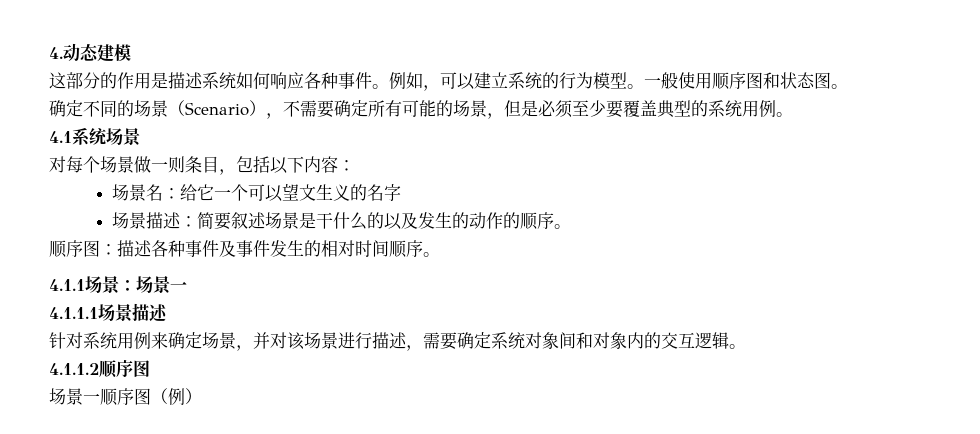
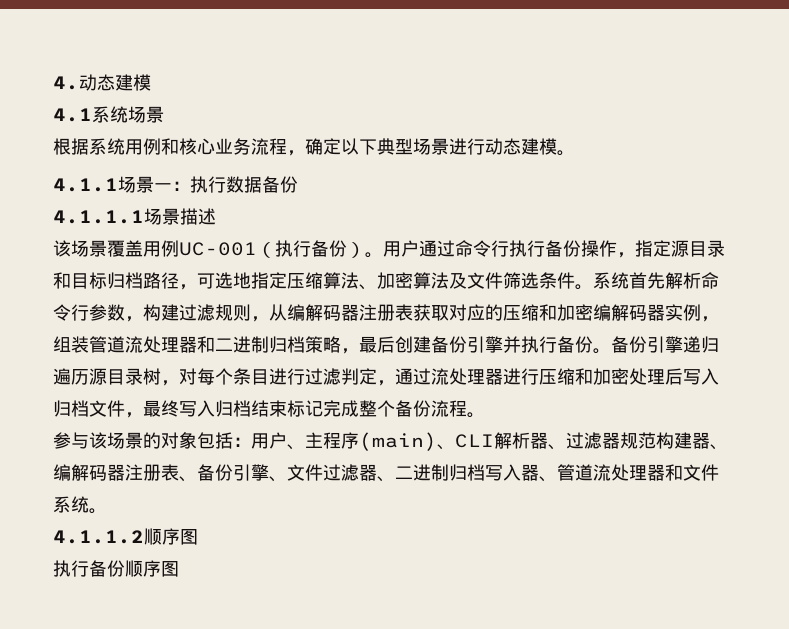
- 这部分的作用是描述系统如何响应各种事件。例如，可以建立系统的行为模型。一般使用顺序图和状态图。
- 确定不同的场景（Scenario），不需要确定所有可能的场景，但是必须至少要覆盖典型的系统用例。
  4.1系统场景
- 对每个场景做一则条目，包括以下内容：
- 场景名：给它一个可以望文生义的名字
- 场景描述：简要叙述场景是干什么的以及发生的动作的顺序。
- 顺序图：描述各种事件及事件发生的相对时间顺序。
+ 根据系统用例和核心业务流程，确定以下典型场景进行动态建模。
- 4.1.1场景：场景一
+ 4.1.1场景一：执行数据备份
- 针对系统用例来确定场景，并对该场景进行描述，需要确定系统对象间和对象内的交互逻辑。
+ 该场景覆盖用例UC-001（执行备份）。用户通过命令行执行备份操作，指定源目录和目标归档路径，可选地指定压缩算法、加密算法及文件筛选条件。系统首先解析命令行参数，构建过滤规则，从编解码器注册表获取对应的压缩和加密编解码器实例，组装管道流处理器和二进制归档策略，最后创建备份引擎并执行备份。备份引擎递归遍历源目录树，对每个条目进行过滤判定，通过流处理器进行压缩和加密处理后写入归档文件，最终写入归档结束标记完成整个备份流程。
+ 参与该场景的对象包括：用户、主程序(main)、CLI解析器、过滤器规范构建器、编解码器注册表、备份引擎、文件过滤器、二进制归档写入器、管道流处理器和文件系统。
- 场景一顺序图（例）
+ 执行备份顺序图

